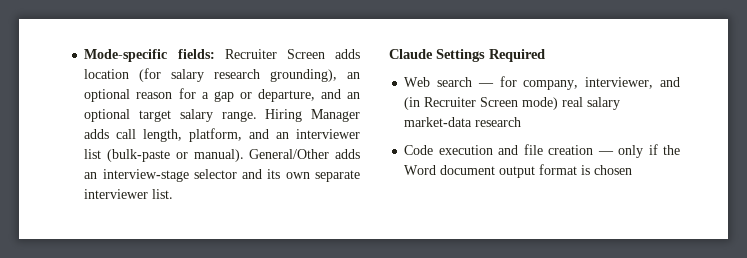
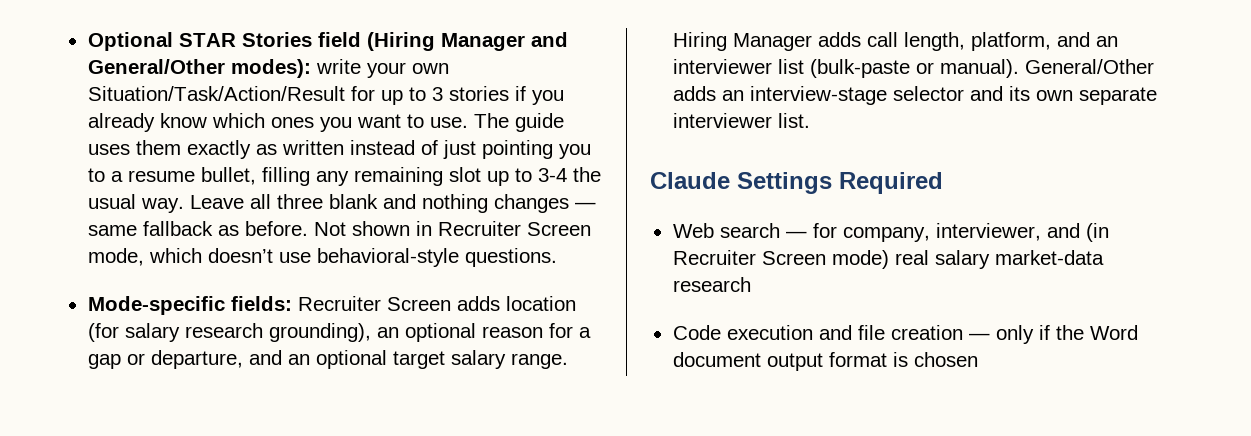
+ Optional STAR Stories field (Hiring Manager and General/Other modes): write your own Situation/Task/Action/Result for up to 3 stories if you already know which ones you want to use. The guide uses them exactly as written instead of just pointing you to a resume bullet, filling any remaining slot up to 3-4 the usual way. Leave all three blank and nothing changes — same fallback as before. Not shown in Recruiter Screen mode, which doesn’t use behavioral-style questions.

